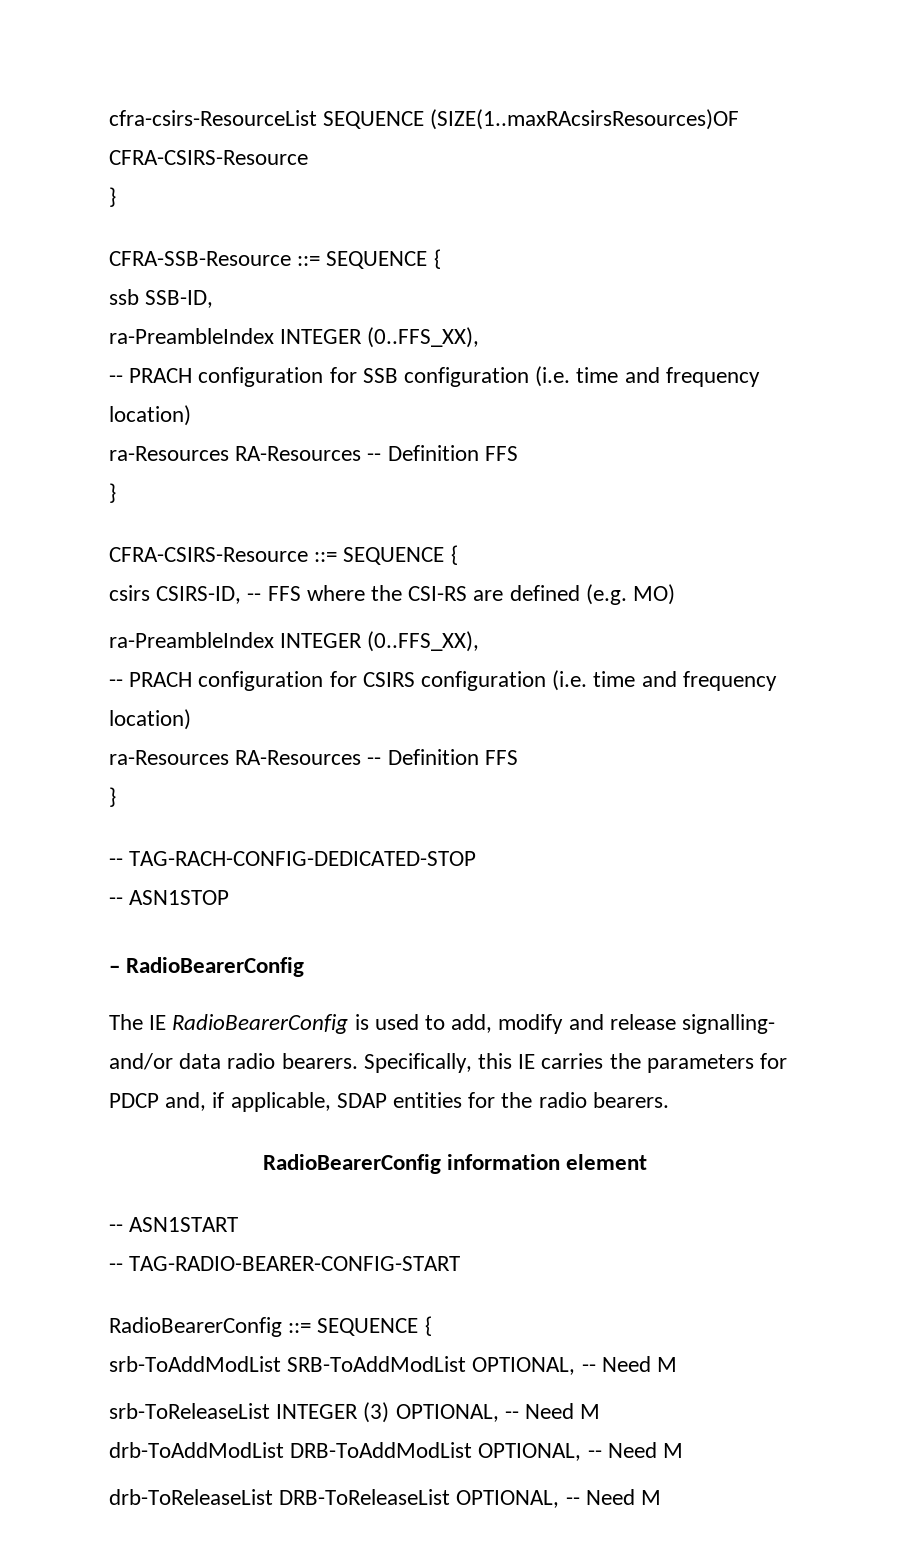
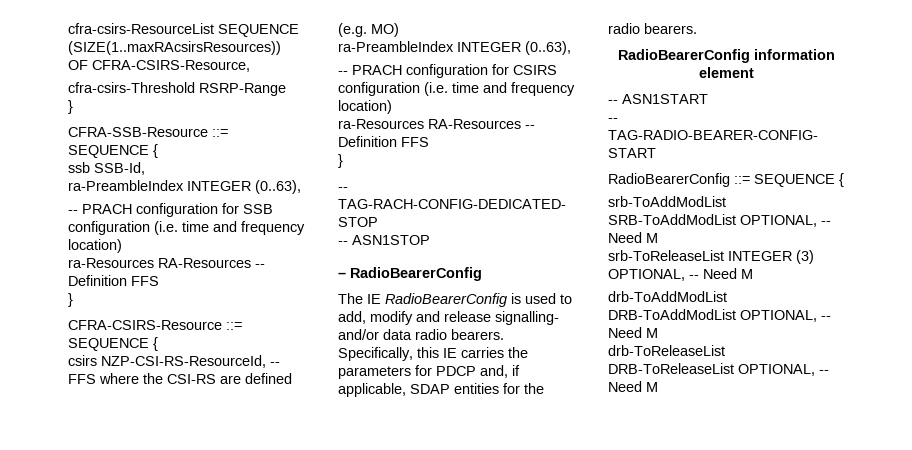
- cfra-csirs-ResourceList SEQUENCE (SIZE(1..maxRAcsirsResources)OF CFRA-CSIRS-Resource
+ cfra-csirs-ResourceList SEQUENCE (SIZE(1..maxRAcsirsResources)) OF CFRA-CSIRS-Resource,
+ cfra-csirs-Threshold RSRP-Range
- ssb SSB-ID,
- ra-PreambleIndex INTEGER (0..FFS_XX),
+ ssb SSB-Id,
+ ra-PreambleIndex INTEGER (0..63),
- csirs CSIRS-ID, -- FFS where the CSI-RS are defined (e.g. MO)
- ra-PreambleIndex INTEGER (0..FFS_XX),
+ csirs NZP-CSI-RS-ResourceId, -- FFS where the CSI-RS are defined (e.g. MO)
+ ra-PreambleIndex INTEGER (0..63),

